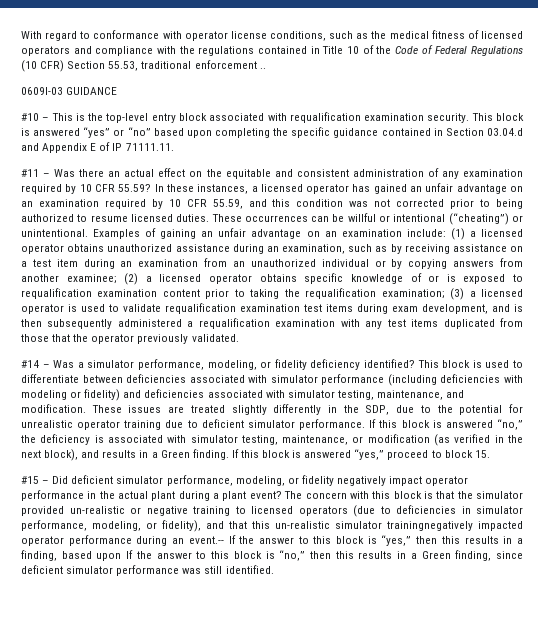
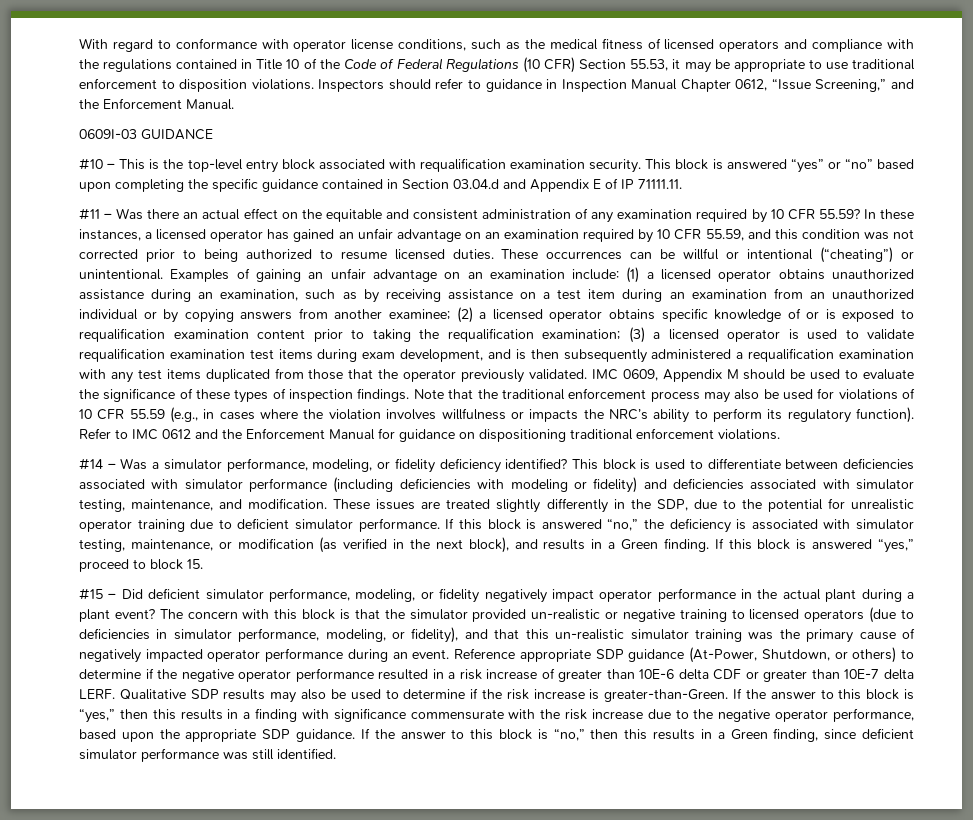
- With regard to conformance with operator license conditions, such as the medical fitness of licensed operators and compliance with the regulations contained in Title 10 of the Code of Federal Regulations (10 CFR) Section 55.53, traditional enforcement ..
+ With regard to conformance with operator license conditions, such as the medical fitness of licensed operators and compliance with the regulations contained in Title 10 of the Code of Federal Regulations (10 CFR) Section 55.53, it may be appropriate to use traditional enforcement to disposition violations. Inspectors should refer to guidance in Inspection Manual Chapter 0612, “Issue Screening,” and the Enforcement Manual.
+ IMC 0609, Appendix M should be used to evaluate the significance of these types of inspection findings. Note that the traditional enforcement process may also be used for violations of 10 CFR 55.59 (e.g., in cases where the violation involves willfulness or impacts the NRC’s ability to perform its regulatory function). Refer to IMC 0612 and the Enforcement Manual for guidance on dispositioning traditional enforcement violations.
- The concern with this block is that the simulator provided un-realistic or negative training to licensed operators (due to deficiencies in simulator performance, modeling, or fidelity), and that this un-realistic simulator trainingnegatively impacted operator performance during an event.-- If the answer to this block is “yes,” then this results in a finding, based upon If the answer to this block is “no,” then this results in a Green finding, since deficient simulator performance was still identified.
+ The concern with this block is that the simulator provided un-realistic or negative training to licensed operators (due to deficiencies in simulator performance, modeling, or fidelity), and that this un-realistic simulator training was the primary cause of negatively impacted operator performance during an event. Reference appropriate SDP guidance (At-Power, Shutdown, or others) to determine if the negative operator performance resulted in a risk increase of greater than 10E-6 delta CDF or greater than 10E-7 delta LERF. Qualitative SDP results may also be used to determine if the risk increase is greater-than-Green. If the answer to this block is “yes,” then this results in a finding with significance commensurate with the risk increase due to the negative operator performance, based upon the appropriate SDP guidance. If the answer to this block is “no,” then this results in a Green finding, since deficient simulator performance was still identified.

